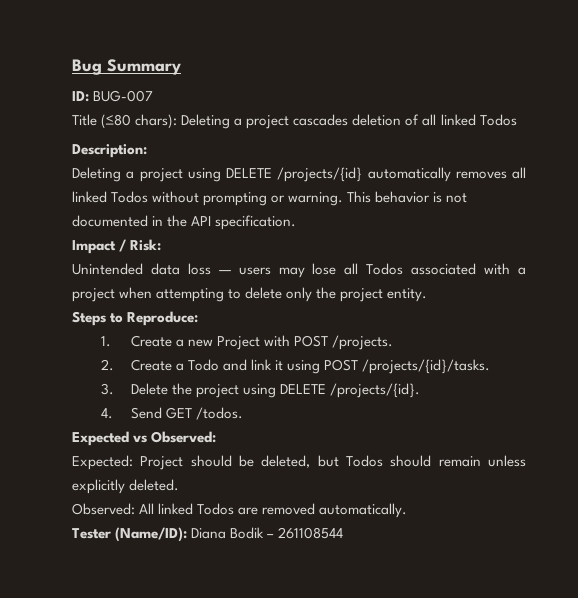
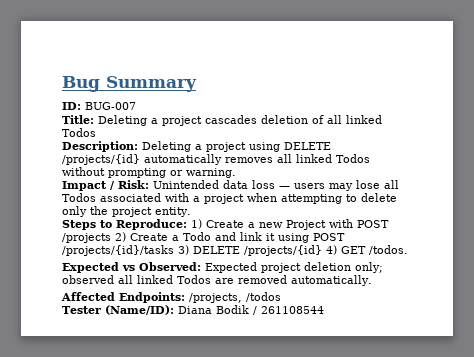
- Title (≤80 chars): Deleting a project cascades deletion of all linked Todos
+ Title: Deleting a project cascades deletion of all linked Todos
- Description:
- Deleting a project using DELETE /projects/{id} automatically removes all linked Todos without prompting or warning. This behavior is not documented in the API specification.
+ Description: Deleting a project using DELETE /projects/{id} automatically removes all linked Todos without prompting or warning.
- Impact / Risk:
- Unintended data loss — users may lose all Todos associated with a project when attempting to delete only the project entity.
+ Impact / Risk: Unintended data loss — users may lose all Todos associated with a project when attempting to delete only the project entity.
- Steps to Reproduce:
- 1. Create a new Project with POST /projects.
- 2. Create a Todo and link it using POST /projects/{id}/tasks.
- 3. Delete the project using DELETE /projects/{id}.
- 4. Send GET /todos.
+ Steps to Reproduce: 1) Create a new Project with POST /projects 2) Create a Todo and link it using POST /projects/{id}/tasks 3) DELETE /projects/{id} 4) GET /todos.
- Expected vs Observed:
- Expected: Project should be deleted, but Todos should remain unless explicitly deleted.
- Observed: All linked Todos are removed automatically.
+ Expected vs Observed: Expected project deletion only; observed all linked Todos are removed automatically.
+ Affected Endpoints: /projects, /todos
- Tester (Name/ID): Diana Bodik – 261108544
+ Tester (Name/ID): Diana Bodik / 261108544

